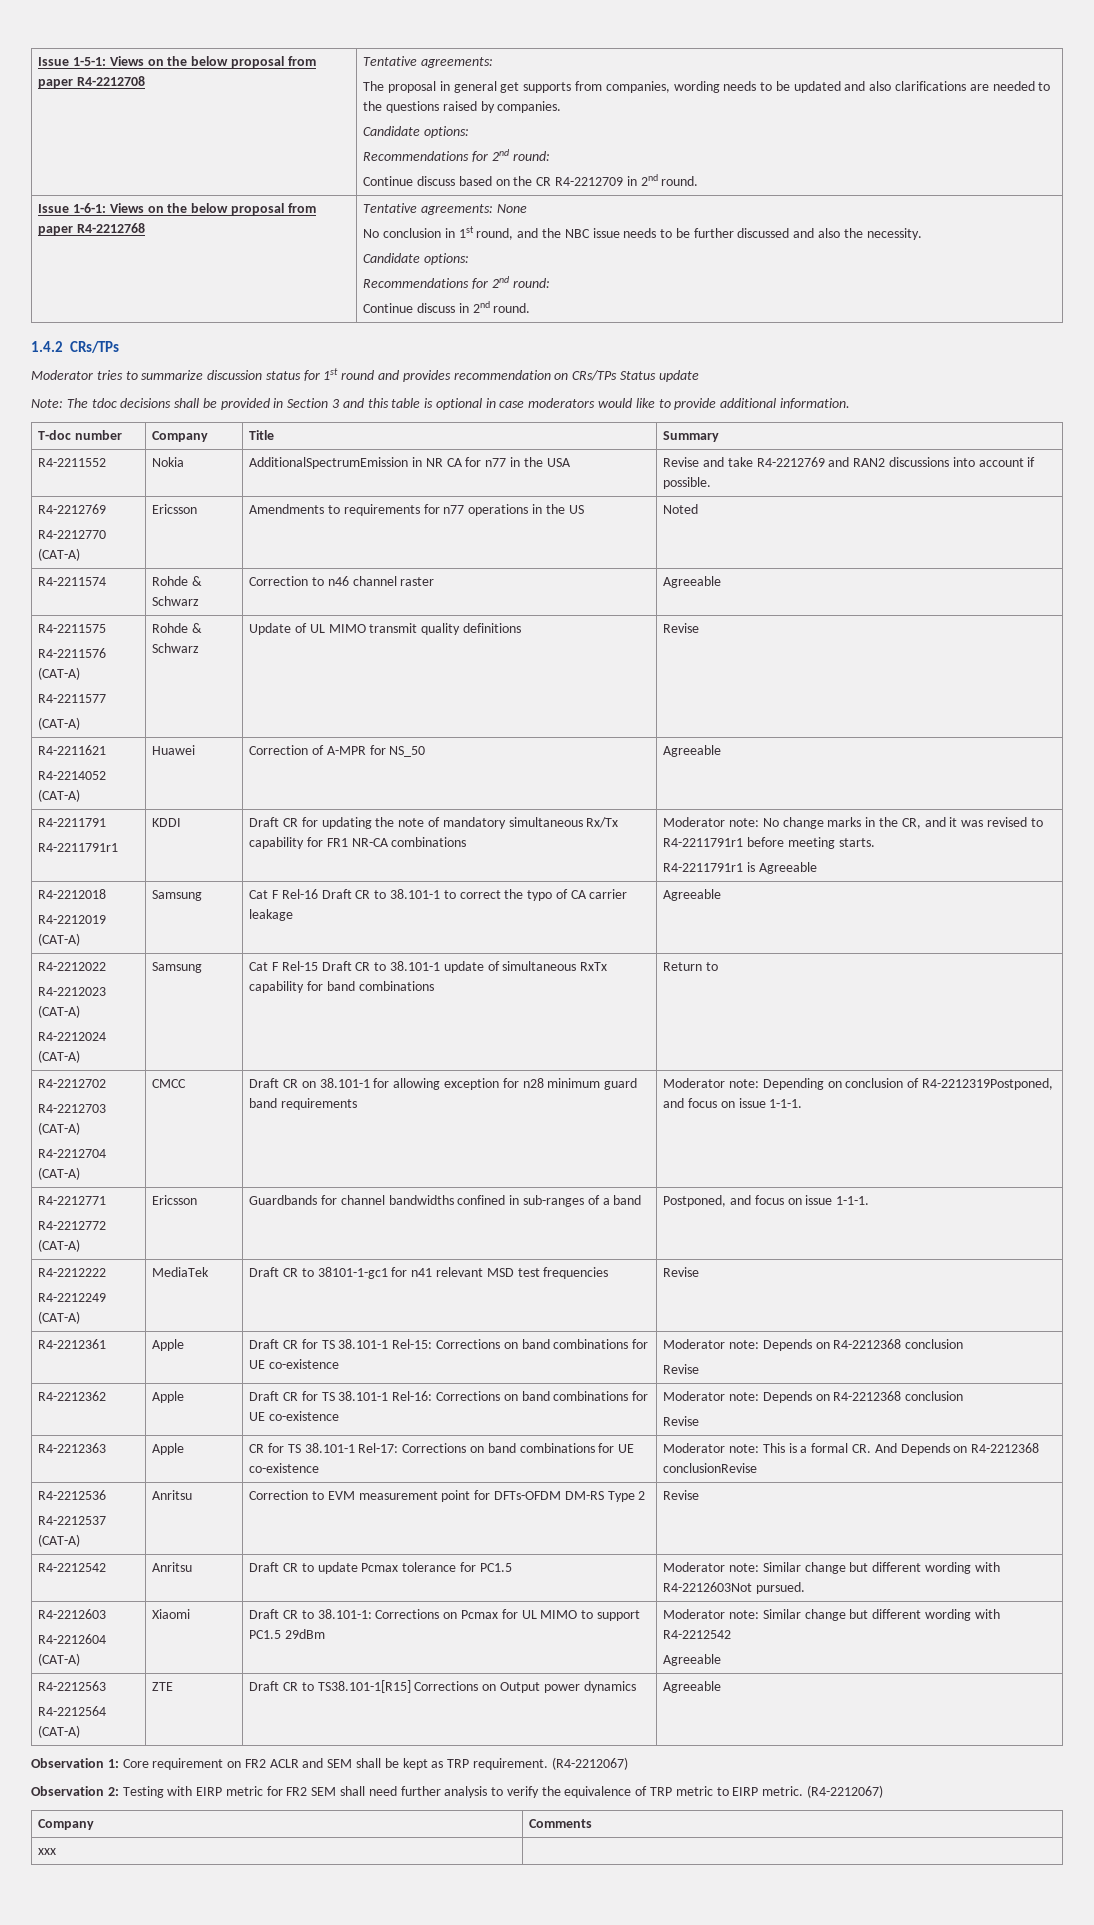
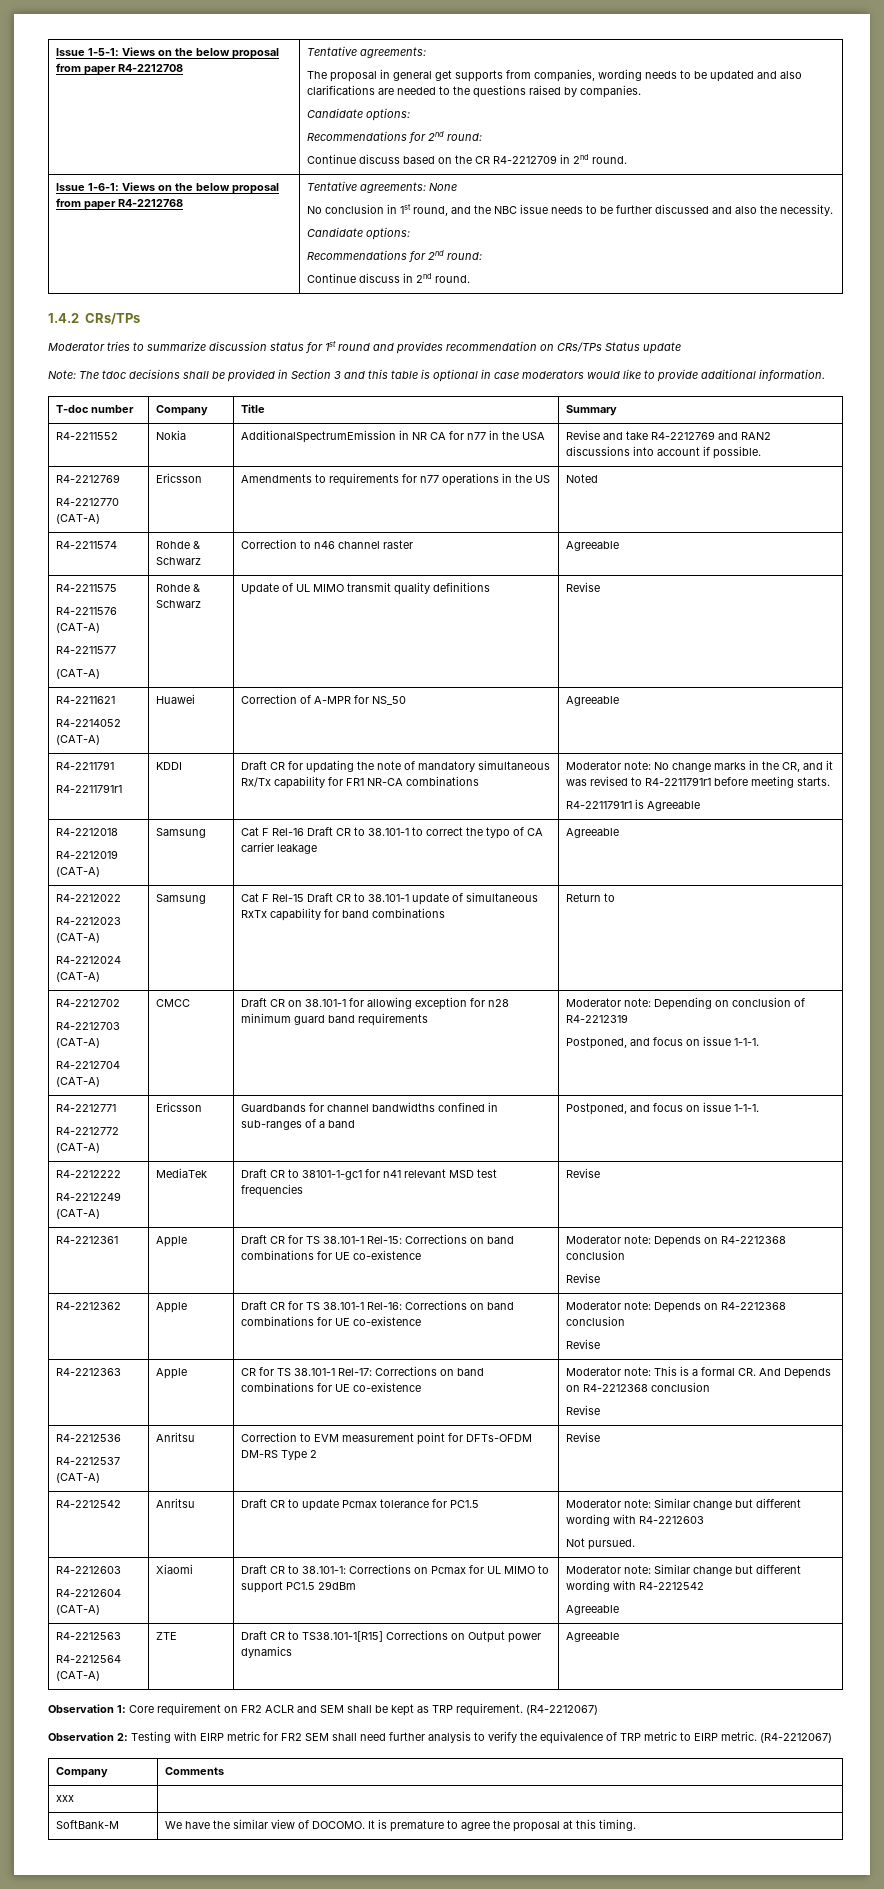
  R4-2212702
  R4-2212703 (CAT-A)
- R4-2212704 (CAT-A) | CMCC | Draft CR on 38.101-1 for allowing exception for n28 minimum guard band requirements | Moderator note: Depending on conclusion of R4-2212319Postponed, and focus on issue 1-1-1.
+ R4-2212704 (CAT-A) | CMCC | Draft CR on 38.101-1 for allowing exception for n28 minimum guard band requirements | Moderator note: Depending on conclusion of R4-2212319
+ Postponed, and focus on issue 1-1-1.
- R4-2212363 | Apple | CR for TS 38.101-1 Rel-17: Corrections on band combinations for UE co-existence | Moderator note: This is a formal CR. And Depends on R4-2212368 conclusionRevise
+ R4-2212363 | Apple | CR for TS 38.101-1 Rel-17: Corrections on band combinations for UE co-existence | Moderator note: This is a formal CR. And Depends on R4-2212368 conclusion
+ Revise
- R4-2212542 | Anritsu | Draft CR to update Pcmax tolerance for PC1.5 | Moderator note: Similar change but different wording with R4-2212603Not pursued.
+ R4-2212542 | Anritsu | Draft CR to update Pcmax tolerance for PC1.5 | Moderator note: Similar change but different wording with R4-2212603
+ Not pursued.
+ SoftBank-M | We have the similar view of DOCOMO. It is premature to agree the proposal at this timing.

